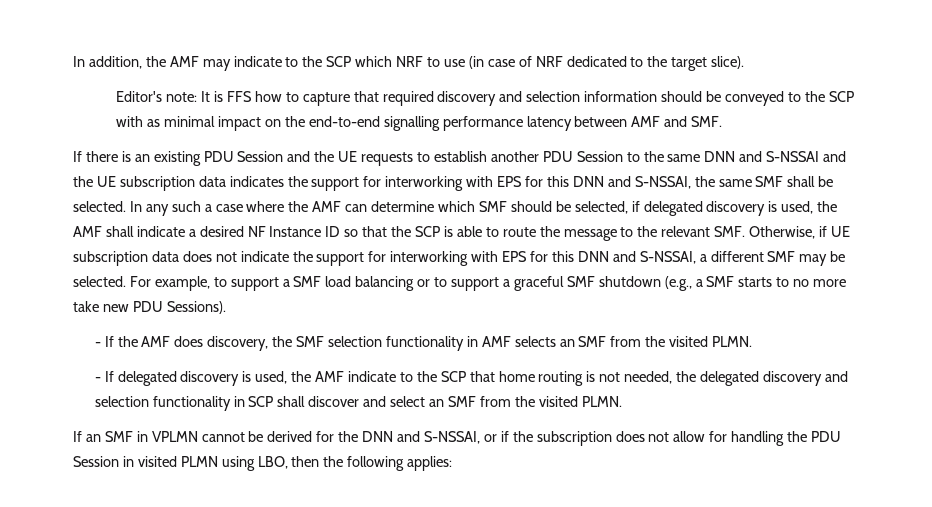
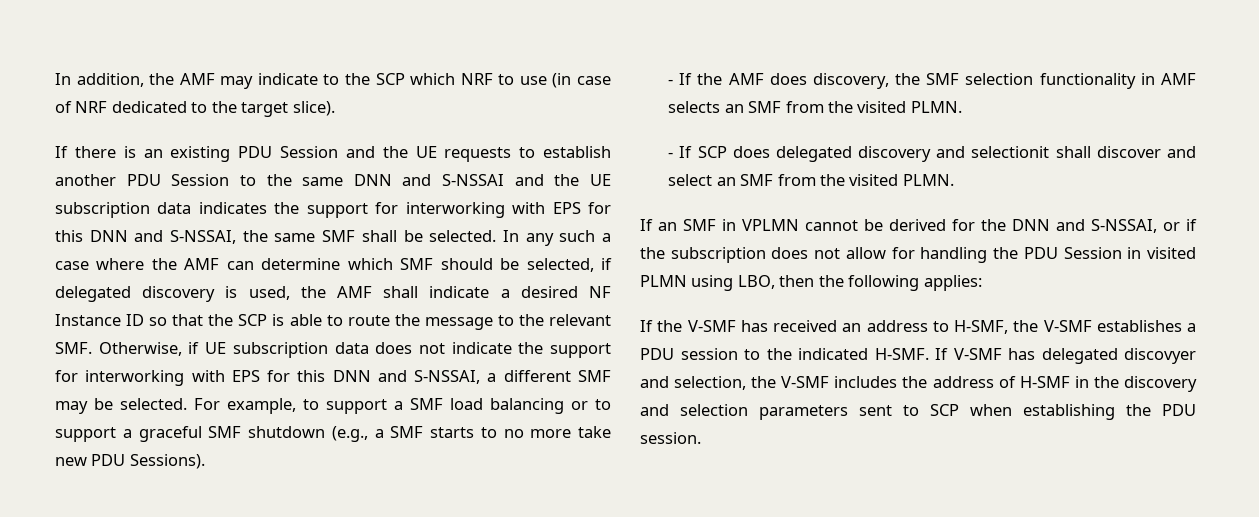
- Editor's note: It is FFS how to capture that required discovery and selection information should be conveyed to the SCP with as minimal impact on the end-to-end signalling performance latency between AMF and SMF.
- - If delegated discovery is used, the AMF indicate to the SCP that home routing is not needed, the delegated discovery and selection functionality in SCP shall discover and select an SMF from the visited PLMN.
+ - If SCP does delegated discovery and selectionit shall discover and select an SMF from the visited PLMN.
+ If the V-SMF has received an address to H-SMF, the V-SMF establishes a PDU session to the indicated H-SMF. If V-SMF has delegated discovyer and selection, the V-SMF includes the address of H-SMF in the discovery and selection parameters sent to SCP when establishing the PDU session.

